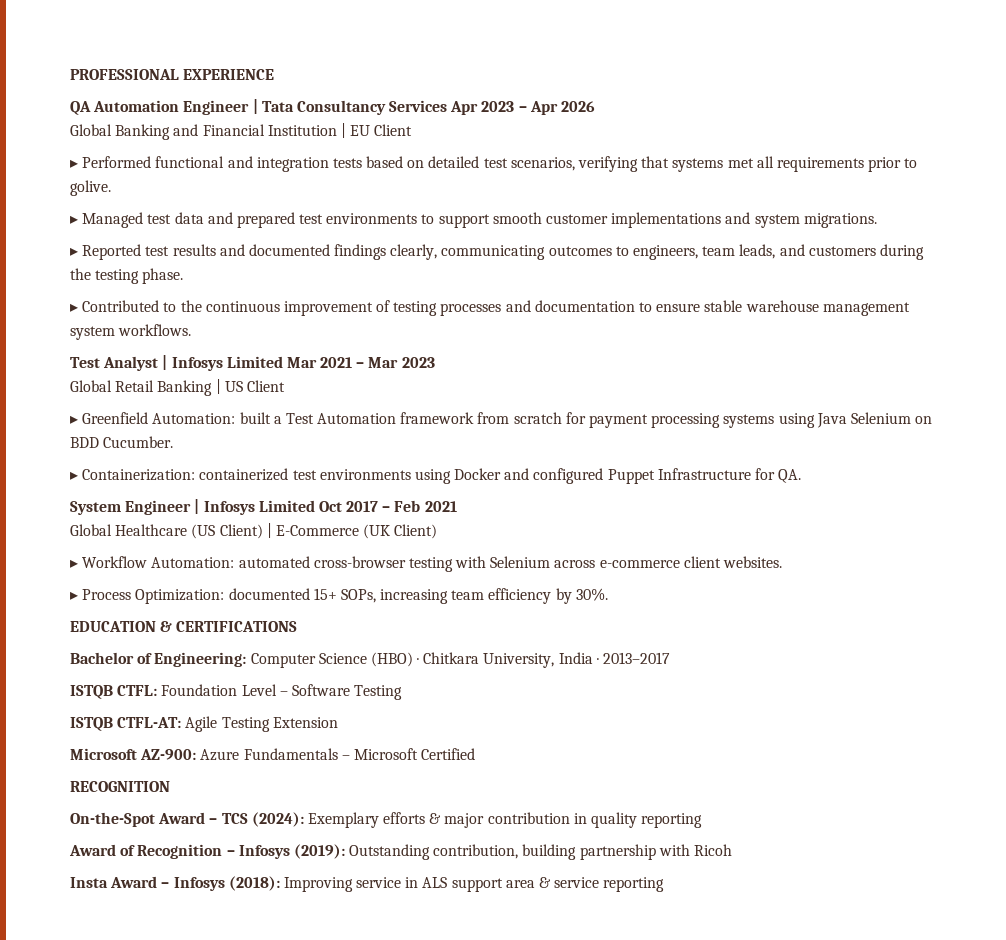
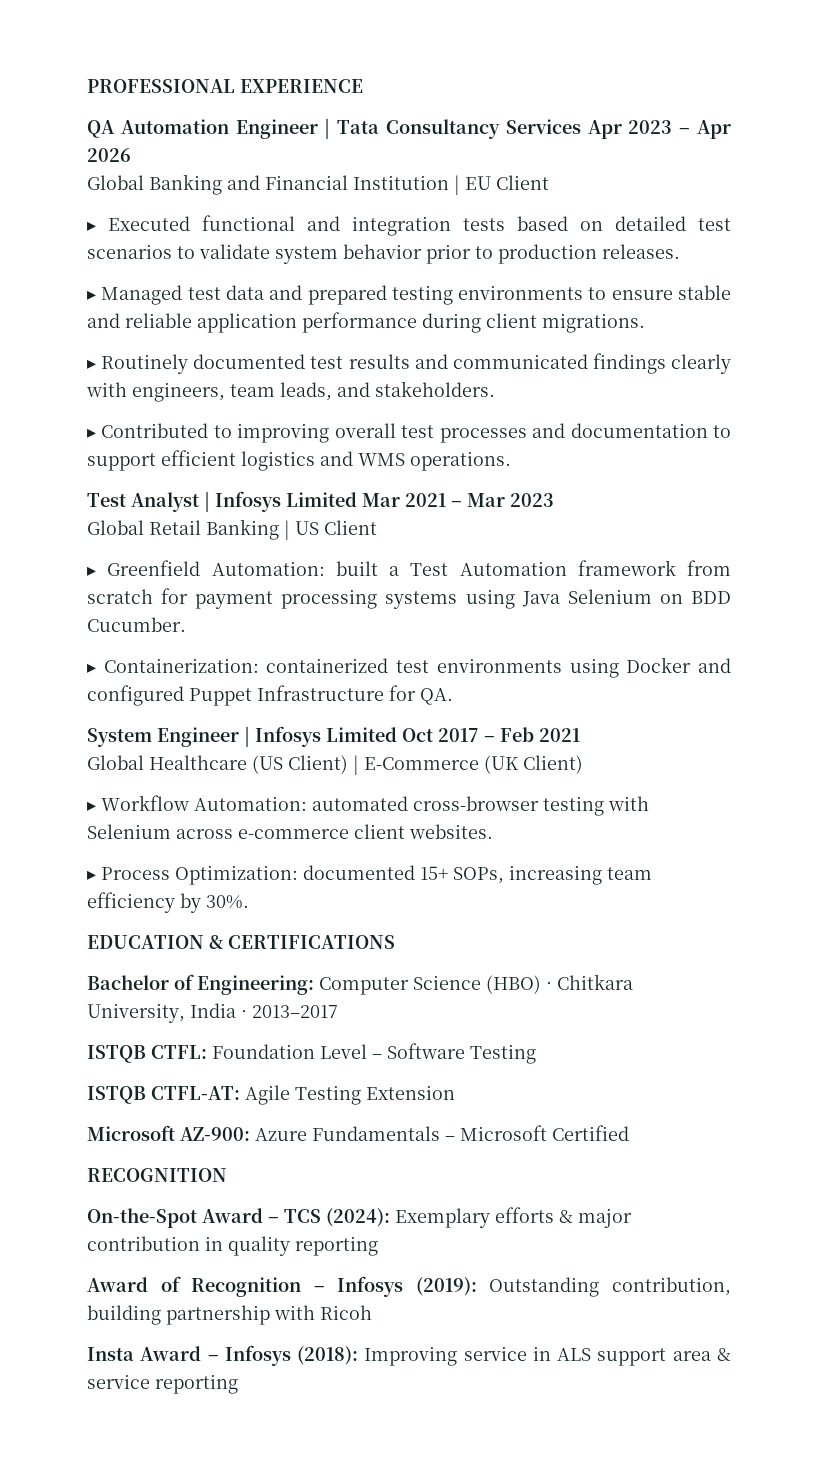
- ▸ Performed functional and integration tests based on detailed test scenarios, verifying that systems met all requirements prior to golive.
+ ▸ Executed functional and integration tests based on detailed test scenarios to validate system behavior prior to production releases.
- ▸ Managed test data and prepared test environments to support smooth customer implementations and system migrations.
+ ▸ Managed test data and prepared testing environments to ensure stable and reliable application performance during client migrations.
- ▸ Reported test results and documented findings clearly, communicating outcomes to engineers, team leads, and customers during the testing phase.
- ▸ Contributed to the continuous improvement of testing processes and documentation to ensure stable warehouse management system workflows.
+ ▸ Routinely documented test results and communicated findings clearly with engineers, team leads, and stakeholders.
+ ▸ Contributed to improving overall test processes and documentation to support efficient logistics and WMS operations.

